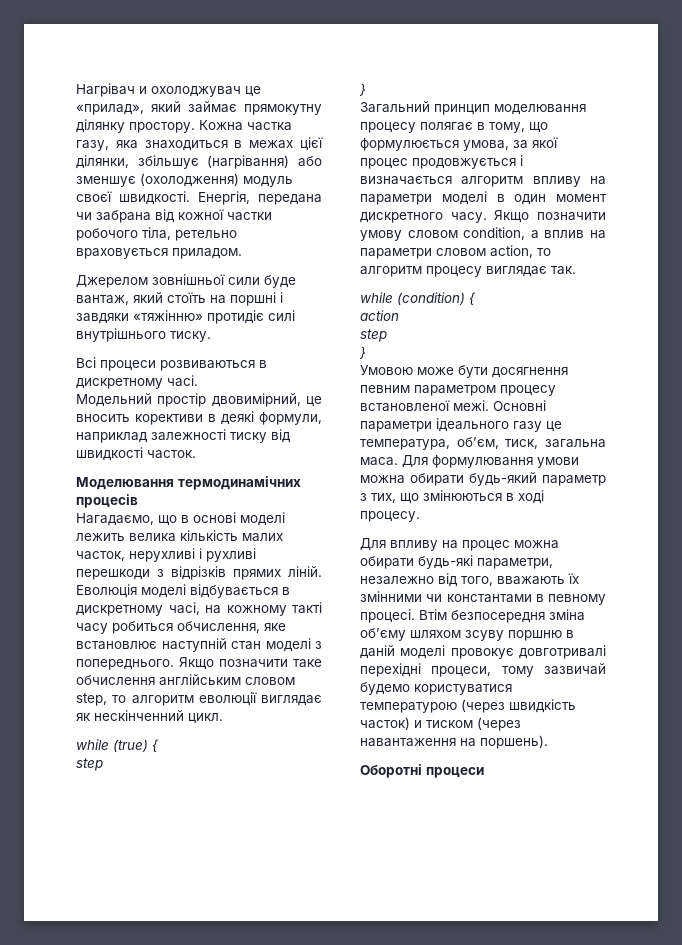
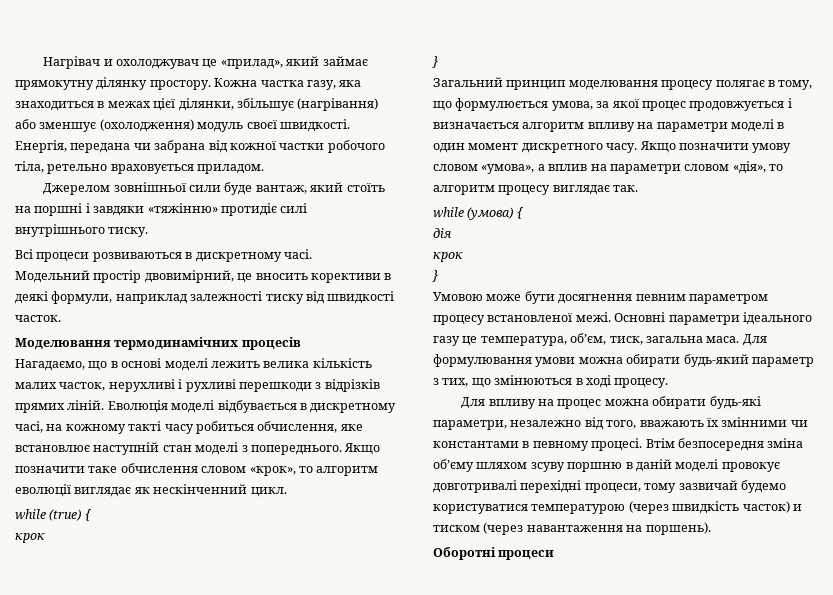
- Якщо позначити таке обчислення англійським словом step, то алгоритм еволюції виглядає як нескінченний цикл.
+ Якщо позначити таке обчислення словом «крок», то алгоритм еволюції виглядає як нескінченний цикл.
  while (true) {
- step
+ крок
- Якщо позначити умову словом condition, а вплив на параметри словом action, то алгоритм процесу виглядає так.
+ Якщо позначити умову словом «умова», а вплив на параметри словом «дія», то алгоритм процесу виглядає так.
- while (condition) {
- action
- step
+ while (умова) {
+ дія
+ крок

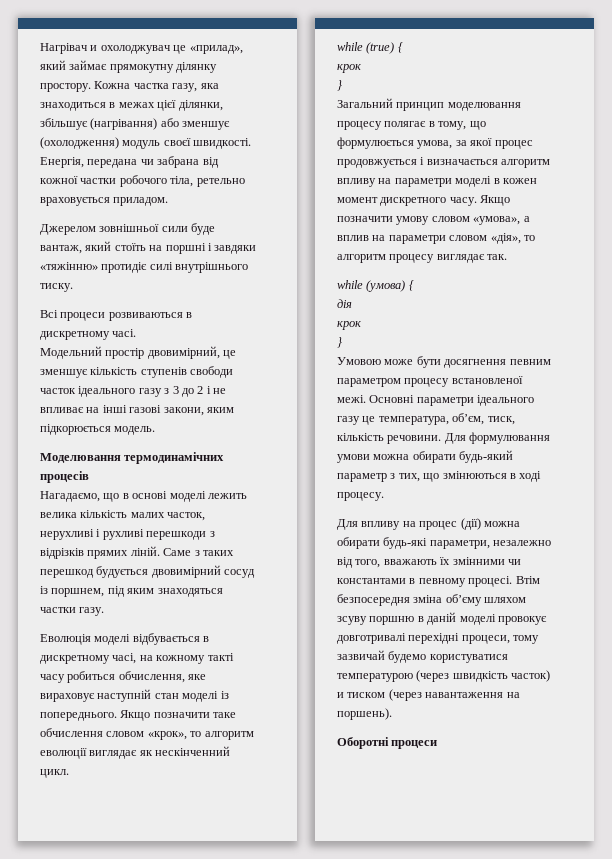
- Модельний простір двовимірний, це вносить корективи в деякі формули, наприклад залежності тиску від швидкості часток.
+ Модельний простір двовимірний, це зменшує кількість ступенів свободи часток ідеального газу з 3 до 2 і не впливає на інші газові закони, яким підкорюється модель.
- Нагадаємо, що в основі моделі лежить велика кількість малих часток, нерухливі і рухливі перешкоди з відрізків прямих ліній. Еволюція моделі відбувається в дискретному часі, на кожному такті часу робиться обчислення, яке встановлює наступній стан моделі з попереднього.
+ Нагадаємо, що в основі моделі лежить велика кількість малих часток, нерухливі і рухливі перешкоди з відрізків прямих ліній. Саме з таких перешкод будується двовимірний сосуд із поршнем, під яким знаходяться частки газу.
+ Еволюція моделі відбувається в дискретному часі, на кожному такті часу робиться обчислення, яке вираховує наступній стан моделі із попереднього.
- Загальний принцип моделювання процесу полягає в тому, що формулюється умова, за якої процес продовжується і визначається алгоритм впливу на параметри моделі в один момент дискретного часу.
+ Загальний принцип моделювання процесу полягає в тому, що формулюється умова, за якої процес продовжується і визначається алгоритм впливу на параметри моделі в кожен момент дискретного часу.
- Основні параметри ідеального газу це температура, об’єм, тиск, загальна маса.
+ Основні параметри ідеального газу це температура, об’єм, тиск, кількість речовини.
- Для впливу на процес можна обирати будь-які параметри, незалежно від того, вважають їх змінними чи константами в певному процесі.
+ Для впливу на процес (дії) можна обирати будь-які параметри, незалежно від того, вважають їх змінними чи константами в певному процесі.

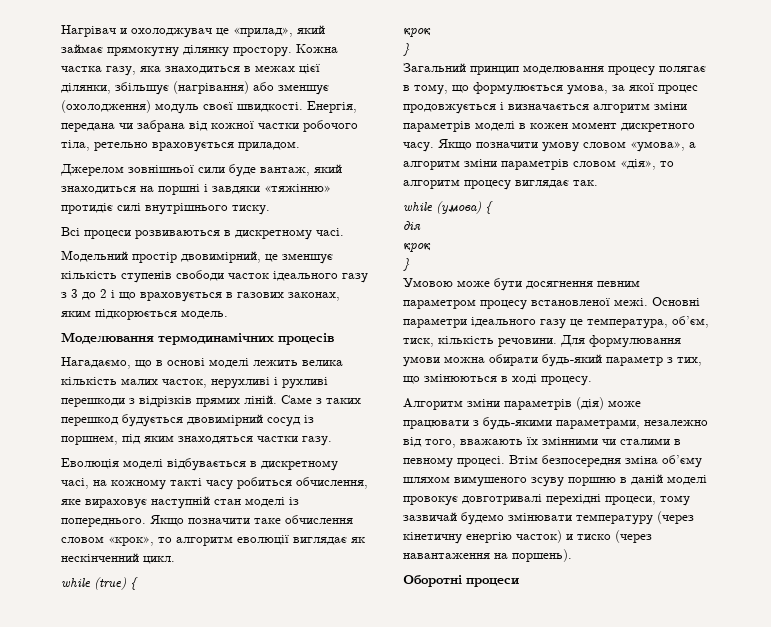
- Джерелом зовнішньої сили буде вантаж, який стоїть на поршні і завдяки «тяжінню» протидіє силі внутрішнього тиску.
+ Джерелом зовнішньої сили буде вантаж, який знаходиться на поршні і завдяки «тяжінню» протидіє силі внутрішнього тиску.
- Модельний простір двовимірний, це зменшує кількість ступенів свободи часток ідеального газу з 3 до 2 і не впливає на інші газові закони, яким підкорюється модель.
+ Модельний простір двовимірний, це зменшує кількість ступенів свободи часток ідеального газу з 3 до 2 і що враховується в газових законах, яким підкорюється модель.
- Загальний принцип моделювання процесу полягає в тому, що формулюється умова, за якої процес продовжується і визначається алгоритм впливу на параметри моделі в кожен момент дискретного часу.
+ Загальний принцип моделювання процесу полягає в тому, що формулюється умова, за якої процес продовжується і визначається алгоритм зміни параметрів моделі в кожен момент дискретного часу.
- Якщо позначити умову словом «умова», а вплив на параметри словом «дія», то алгоритм процесу виглядає так.
+ Якщо позначити умову словом «умова», а алгоритм зміни параметрів словом «дія», то алгоритм процесу виглядає так.
- Для впливу на процес (дії) можна обирати будь-які параметри, незалежно від того, вважають їх змінними чи константами в певному процесі.
+ Алгоритм зміни параметрів (дія) може працювати з будь-якими параметрами, незалежно від того, вважають їх змінними чи сталими в певному процесі.
- Втім безпосередня зміна об’єму шляхом зсуву поршню в даній моделі провокує довготривалі перехідні процеси, тому зазвичай будемо користуватися температурою (через швидкість часток) и тиском (через навантаження на поршень).
+ Втім безпосередня зміна об’єму шляхом вимушеного зсуву поршню в даній моделі провокує довготривалі перехідні процеси, тому зазвичай будемо змінювати температуру (через кінетичну енергію часток) и тиско (через навантаження на поршень).

